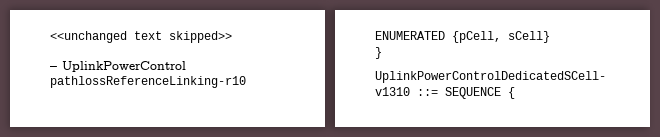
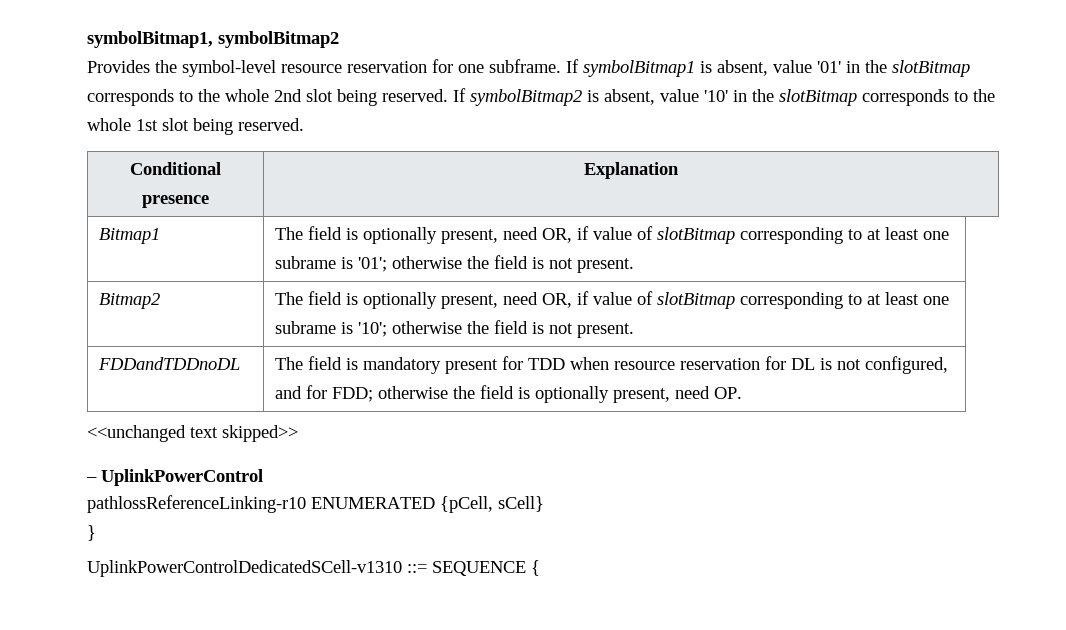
+ symbolBitmap1, symbolBitmap2
+ Provides the symbol-level resource reservation for one subframe. If symbolBitmap1 is absent, value '01' in the slotBitmap corresponds to the whole 2nd slot being reserved. If symbolBitmap2 is absent, value '10' in the slotBitmap corresponds to the whole 1st slot being reserved.
+ Conditional presence | Explanation
+ Bitmap1 | The field is optionally present, need OR, if value of slotBitmap corresponding to at least one subrame is '01'; otherwise the field is not present.
+ Bitmap2 | The field is optionally present, need OR, if value of slotBitmap corresponding to at least one subrame is '10'; otherwise the field is not present.
+ FDDandTDDnoDL | The field is mandatory present for TDD when resource reservation for DL is not configured, and for FDD; otherwise the field is optionally present, need OP.

